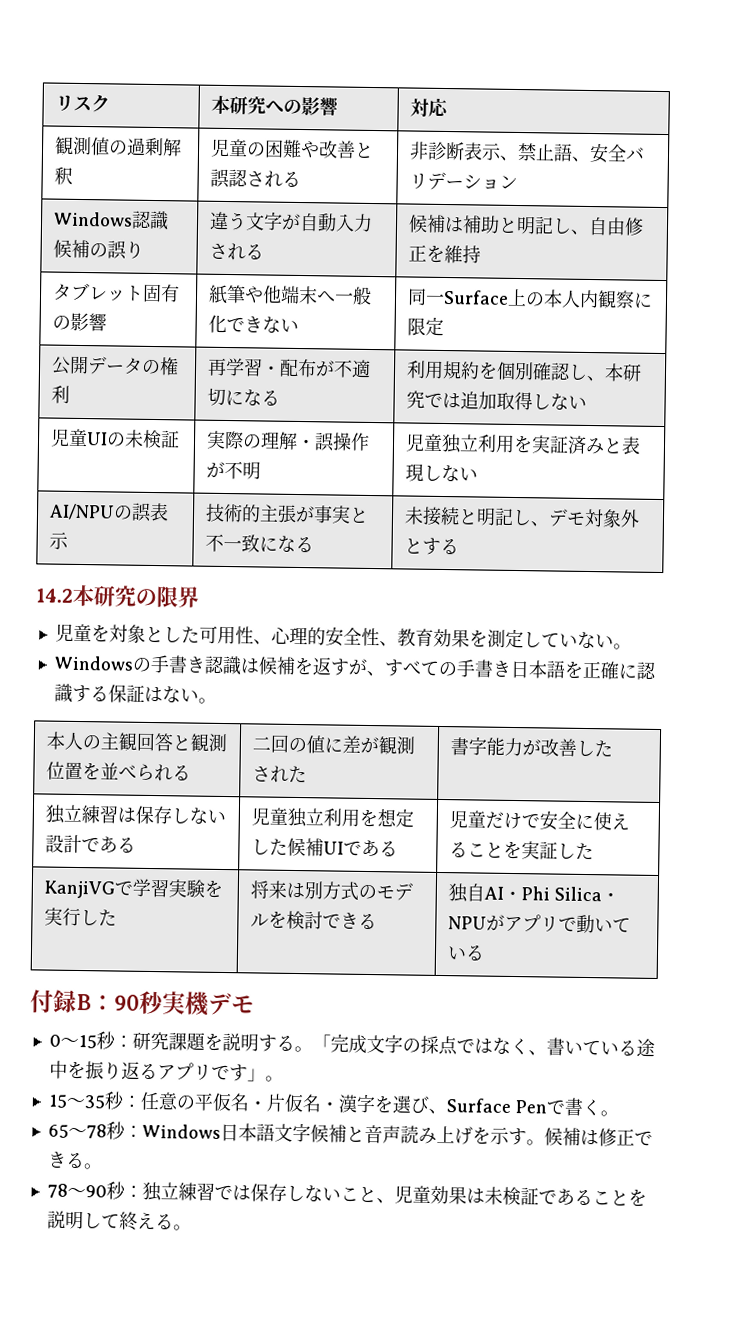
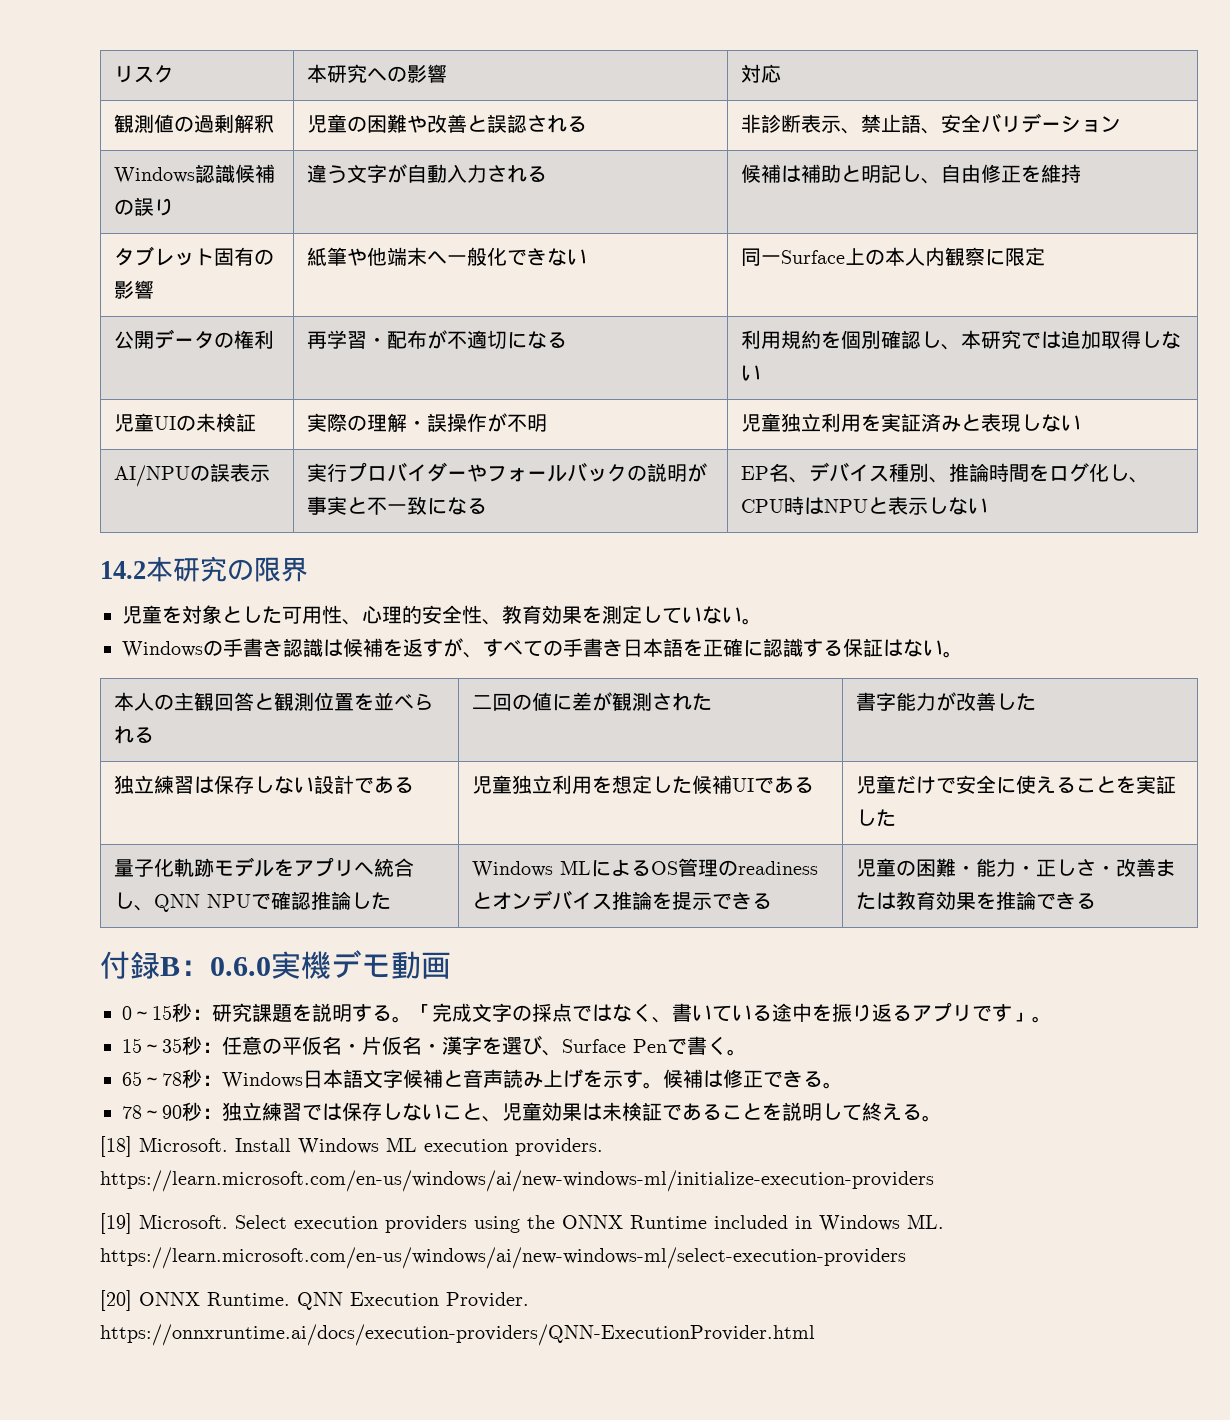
- AI/NPUの誤表示 | 技術的主張が事実と不一致になる | 未接続と明記し、デモ対象外とする
+ AI/NPUの誤表示 | 実行プロバイダーやフォールバックの説明が事実と不一致になる | EP名、デバイス種別、推論時間をログ化し、CPU時はNPUと表示しない
- KanjiVGで学習実験を実行した | 将来は別方式のモデルを検討できる | 独自AI・Phi Silica・NPUがアプリで動いている
+ 量子化軌跡モデルをアプリへ統合し、QNN NPUで確認推論した | Windows MLによるOS管理のreadinessとオンデバイス推論を提示できる | 児童の困難・能力・正しさ・改善または教育効果を推論できる
- 付録B：90秒実機デモ
+ 付録B：0.6.0実機デモ動画
+ [18] Microsoft. Install Windows ML execution providers. https://learn.microsoft.com/en-us/windows/ai/new-windows-ml/initialize-execution-providers
+ [19] Microsoft. Select execution providers using the ONNX Runtime included in Windows ML. https://learn.microsoft.com/en-us/windows/ai/new-windows-ml/select-execution-providers
+ [20] ONNX Runtime. QNN Execution Provider. https://onnxruntime.ai/docs/execution-providers/QNN-ExecutionProvider.html

